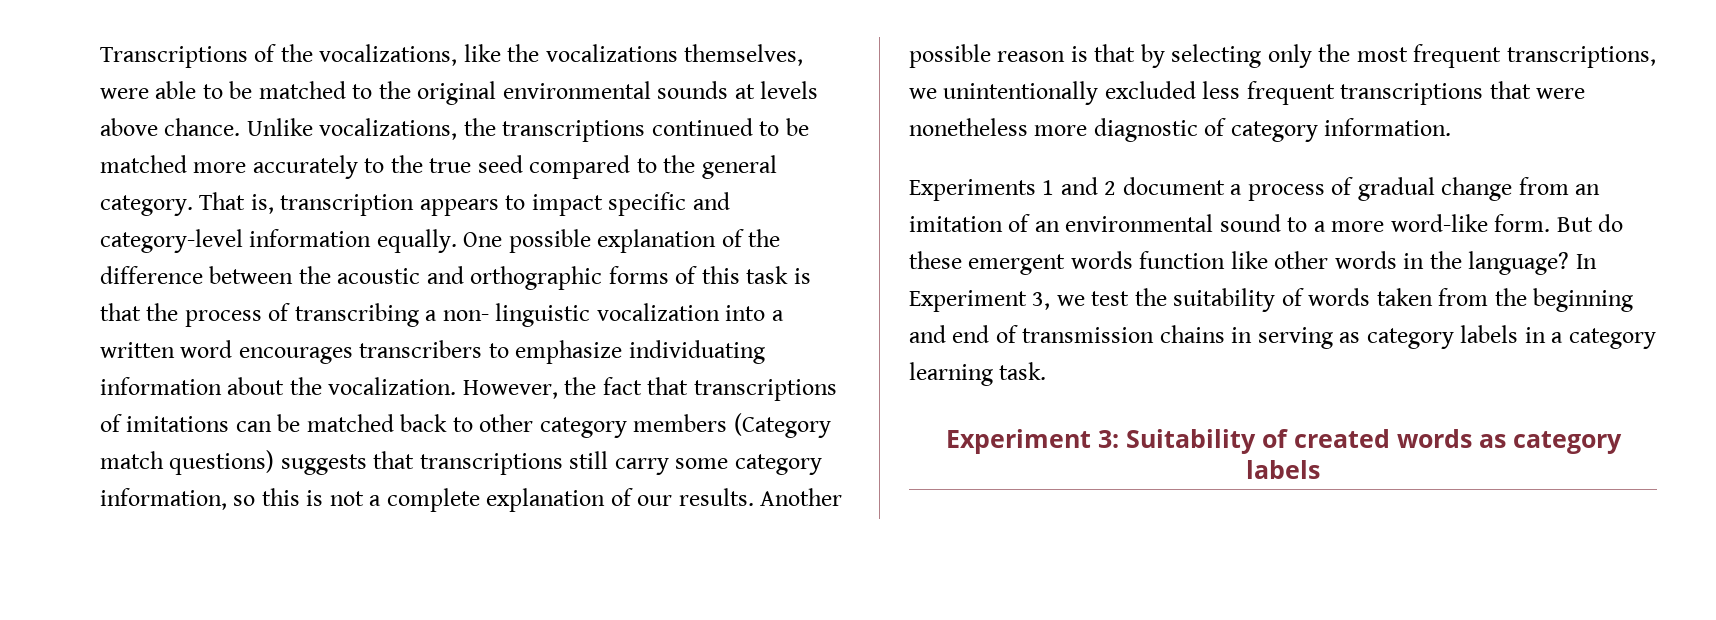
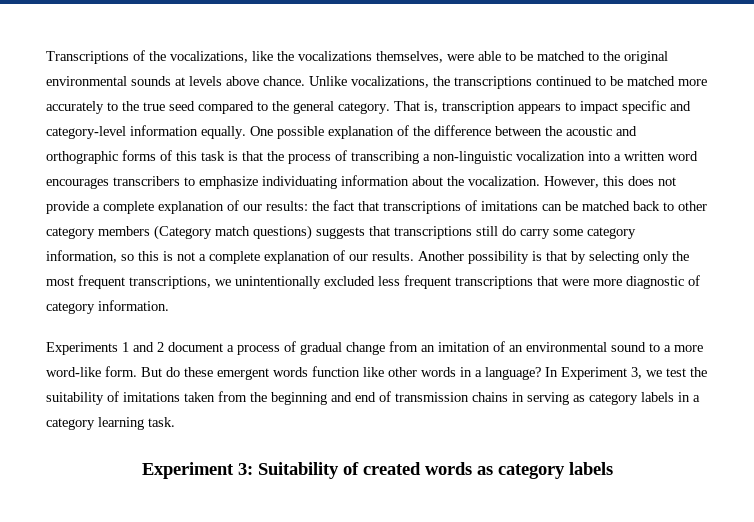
- One possible explanation of the difference between the acoustic and orthographic forms of this task is that the process of transcribing a non- linguistic vocalization into a written word encourages transcribers to emphasize individuating information about the vocalization.
+ One possible explanation of the difference between the acoustic and orthographic forms of this task is that the process of transcribing a non-linguistic vocalization into a written word encourages transcribers to emphasize individuating information about the vocalization.
- However, the fact that transcriptions of imitations can be matched back to other category members (Category match questions) suggests that transcriptions still carry some category information, so this is not a complete explanation of our results.
+ However, this does not provide a complete explanation of our results: the fact that transcriptions of imitations can be matched back to other category members (Category match questions) suggests that transcriptions still do carry some category information, so this is not a complete explanation of our results.
- Another possible reason is that by selecting only the most frequent transcriptions, we unintentionally excluded less frequent transcriptions that were nonetheless more diagnostic of category information.
+ Another possibility is that by selecting only the most frequent transcriptions, we unintentionally excluded less frequent transcriptions that were more diagnostic of category information.
- But do these emergent words function like other words in the language?
+ But do these emergent words function like other words in a language?
- In Experiment 3, we test the suitability of words taken from the beginning and end of transmission chains in serving as category labels in a category learning task.
+ In Experiment 3, we test the suitability of imitations taken from the beginning and end of transmission chains in serving as category labels in a category learning task.

